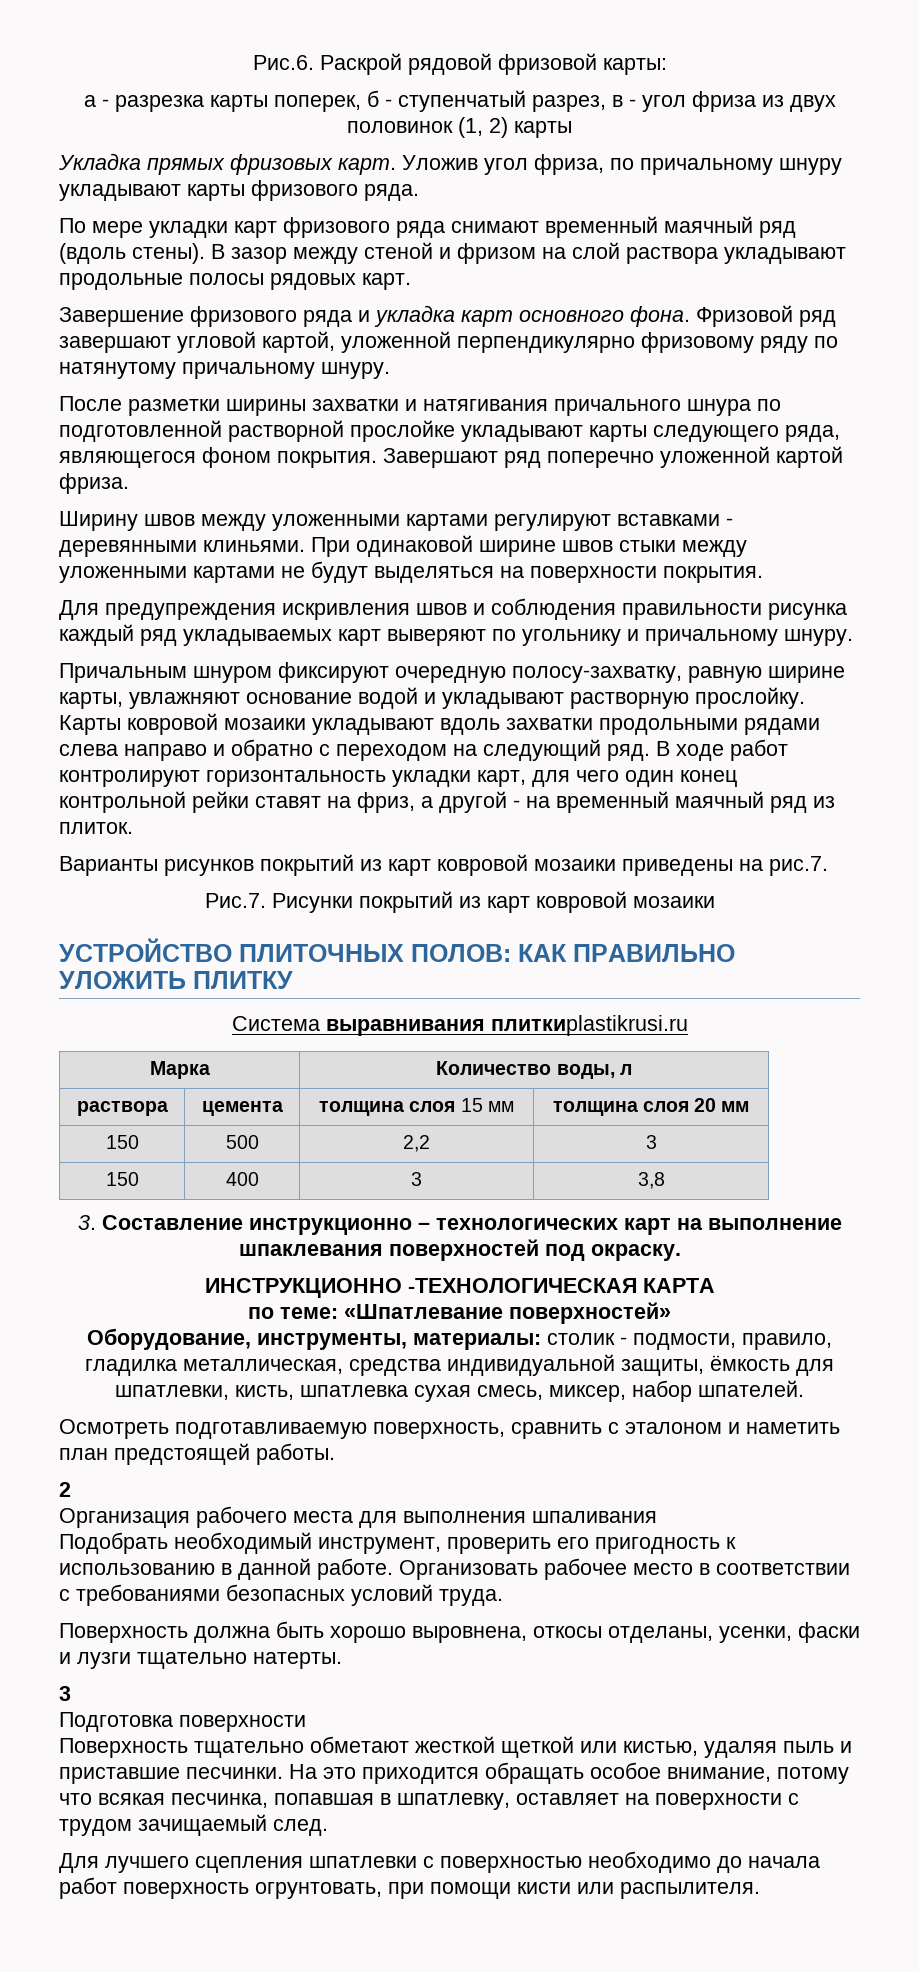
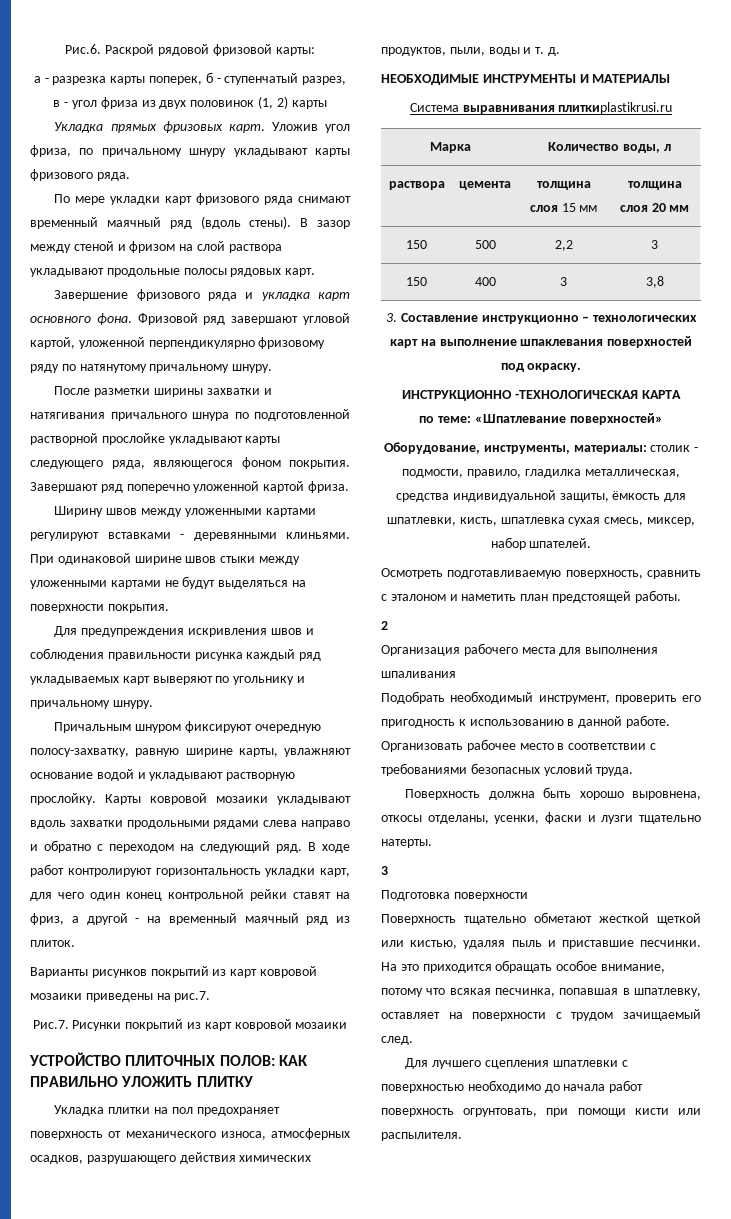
+ Укладка плитки на пол предохраняет поверхность от механического износа, атмосферных осадков, разрушающего действия химических продуктов, пыли, воды и т. д.
+ НЕОБХОДИМЫЕ ИНСТРУМЕНТЫ И МАТЕРИАЛЫ

